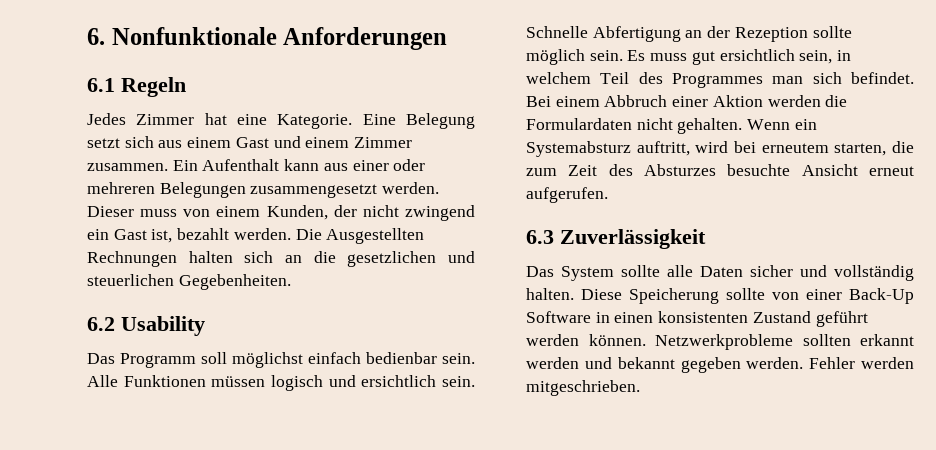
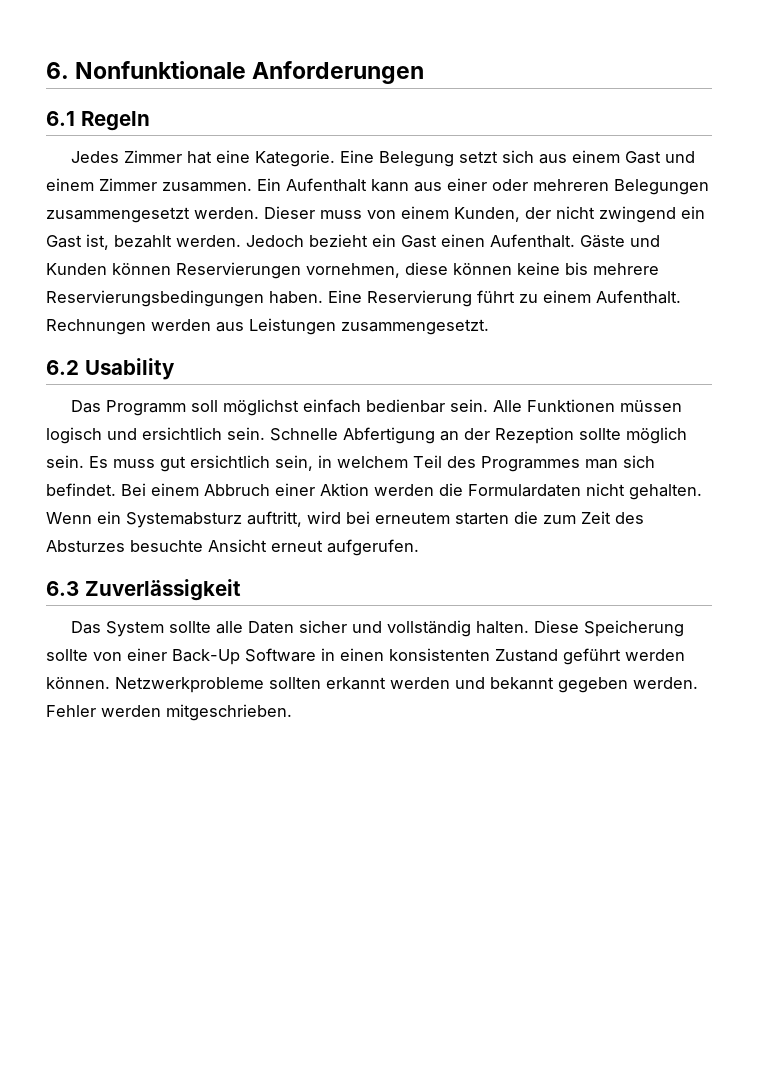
- Die Ausgestellten Rechnungen halten sich an die gesetzlichen und steuerlichen Gegebenheiten.
+ Jedoch bezieht ein Gast einen Aufenthalt. Gäste und Kunden können Reservierungen vornehmen, diese können keine bis mehrere Reservierungsbedingungen haben. Eine Reservierung führt zu einem Aufenthalt. Rechnungen werden aus Leistungen zusammengesetzt.
- Wenn ein Systemabsturz auftritt, wird bei erneutem starten, die zum Zeit des Absturzes besuchte Ansicht erneut aufgerufen.
+ Wenn ein Systemabsturz auftritt, wird bei erneutem starten die zum Zeit des Absturzes besuchte Ansicht erneut aufgerufen.

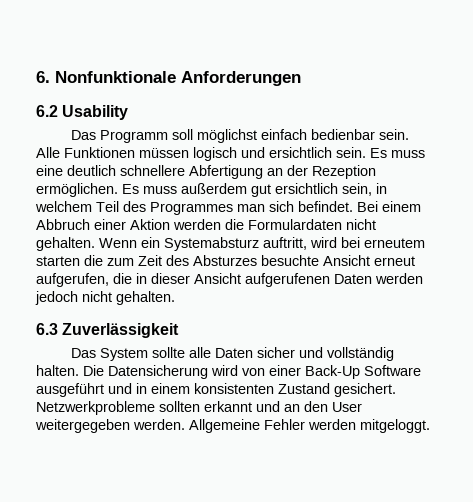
- 6.1 Regeln
- Jedes Zimmer hat eine Kategorie. Eine Belegung setzt sich aus einem Gast und einem Zimmer zusammen. Ein Aufenthalt kann aus einer oder mehreren Belegungen zusammengesetzt werden. Dieser muss von einem Kunden, der nicht zwingend ein Gast ist, bezahlt werden. Jedoch bezieht ein Gast einen Aufenthalt. Gäste und Kunden können Reservierungen vornehmen, diese können keine bis mehrere Reservierungsbedingungen haben. Eine Reservierung führt zu einem Aufenthalt. Rechnungen werden aus Leistungen zusammengesetzt.
- Schnelle Abfertigung an der Rezeption sollte möglich sein. Es muss gut ersichtlich sein, in welchem Teil des Programmes man sich befindet.
+ Es muss eine deutlich schnellere Abfertigung an der Rezeption ermöglichen. Es muss außerdem gut ersichtlich sein, in welchem Teil des Programmes man sich befindet.
- Wenn ein Systemabsturz auftritt, wird bei erneutem starten die zum Zeit des Absturzes besuchte Ansicht erneut aufgerufen.
+ Wenn ein Systemabsturz auftritt, wird bei erneutem starten die zum Zeit des Absturzes besuchte Ansicht erneut aufgerufen, die in dieser Ansicht aufgerufenen Daten werden jedoch nicht gehalten.
- Diese Speicherung sollte von einer Back-Up Software in einen konsistenten Zustand geführt werden können. Netzwerkprobleme sollten erkannt werden und bekannt gegeben werden. Fehler werden mitgeschrieben.
+ Die Datensicherung wird von einer Back-Up Software ausgeführt und in einem konsistenten Zustand gesichert. Netzwerkprobleme sollten erkannt und an den User weitergegeben werden. Allgemeine Fehler werden mitgeloggt.

